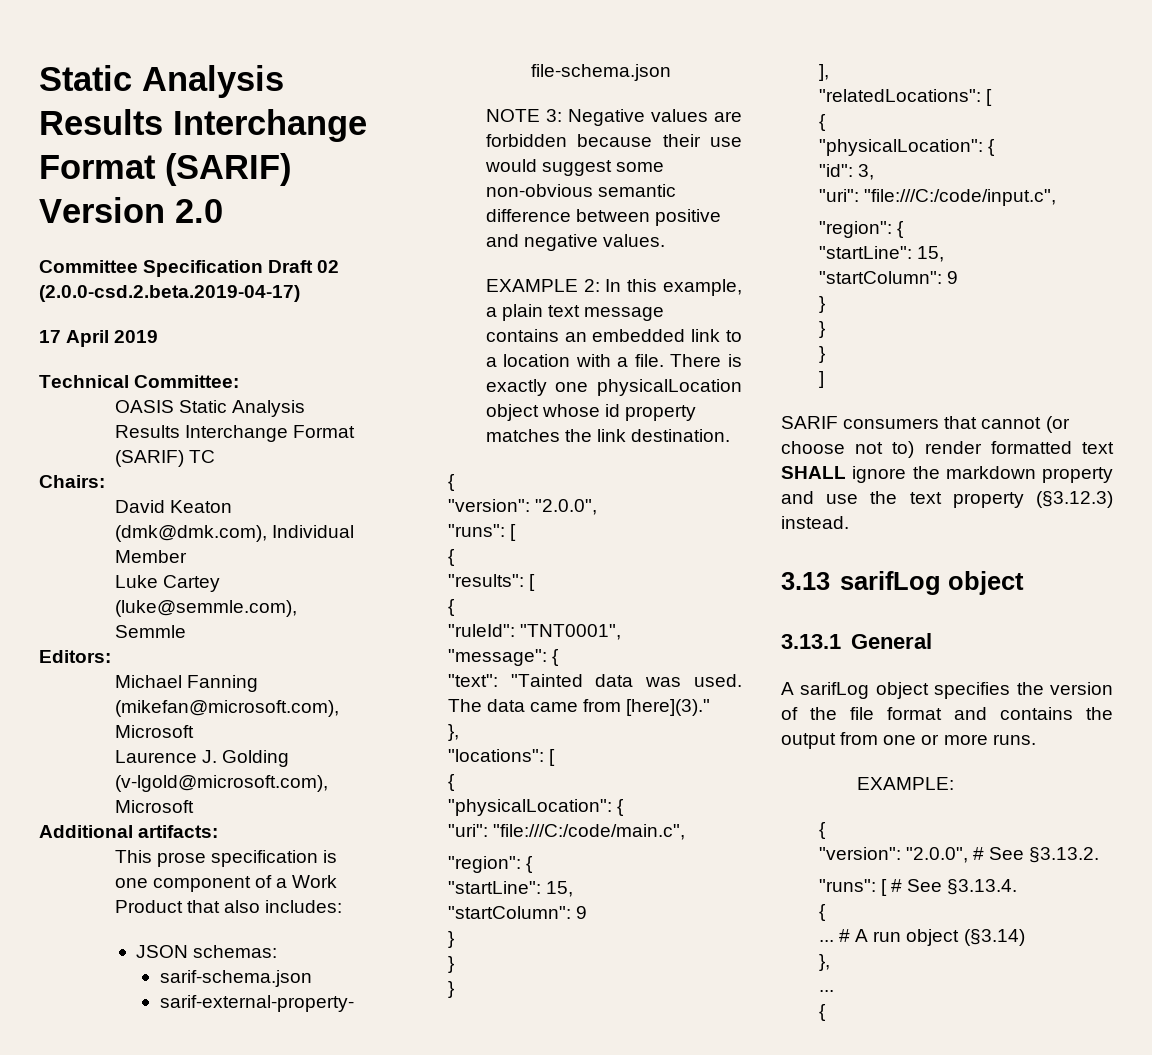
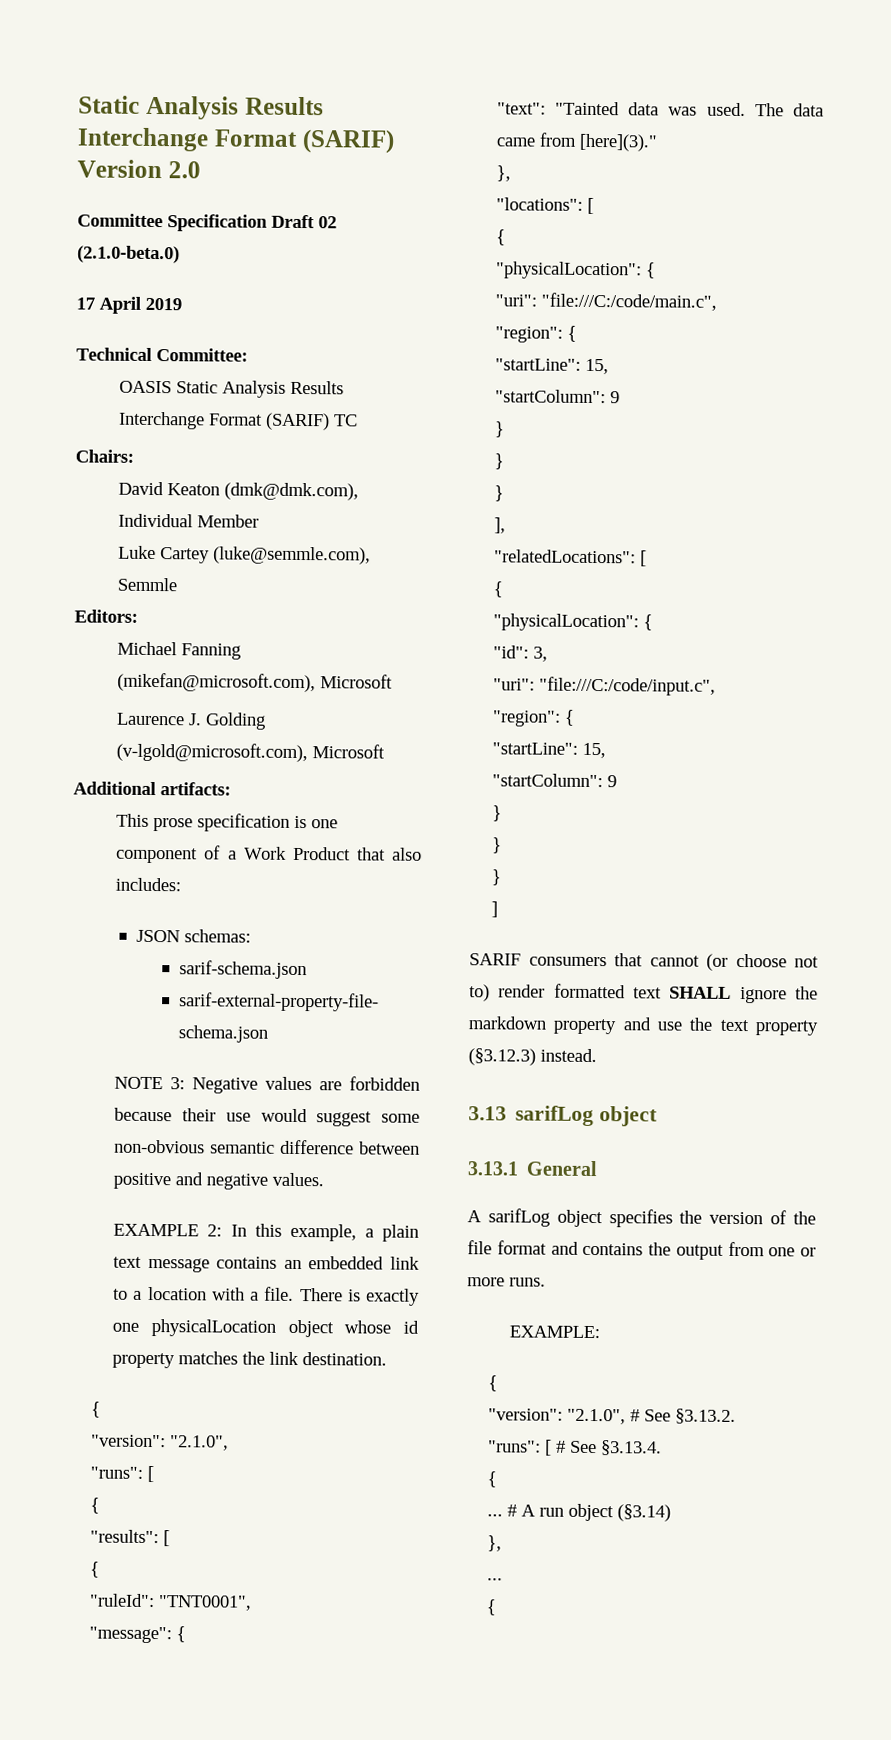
- Committee Specification Draft 02 (2.0.0-csd.2.beta.2019-04-17)
+ Committee Specification Draft 02 (2.1.0-beta.0)
  There is exactly one physicalLocation object whose id property matches the link destination.
  {
- "version": "2.0.0",
+ "version": "2.1.0",
- "version": "2.0.0", # See §3.13.2.
+ "version": "2.1.0", # See §3.13.2.

